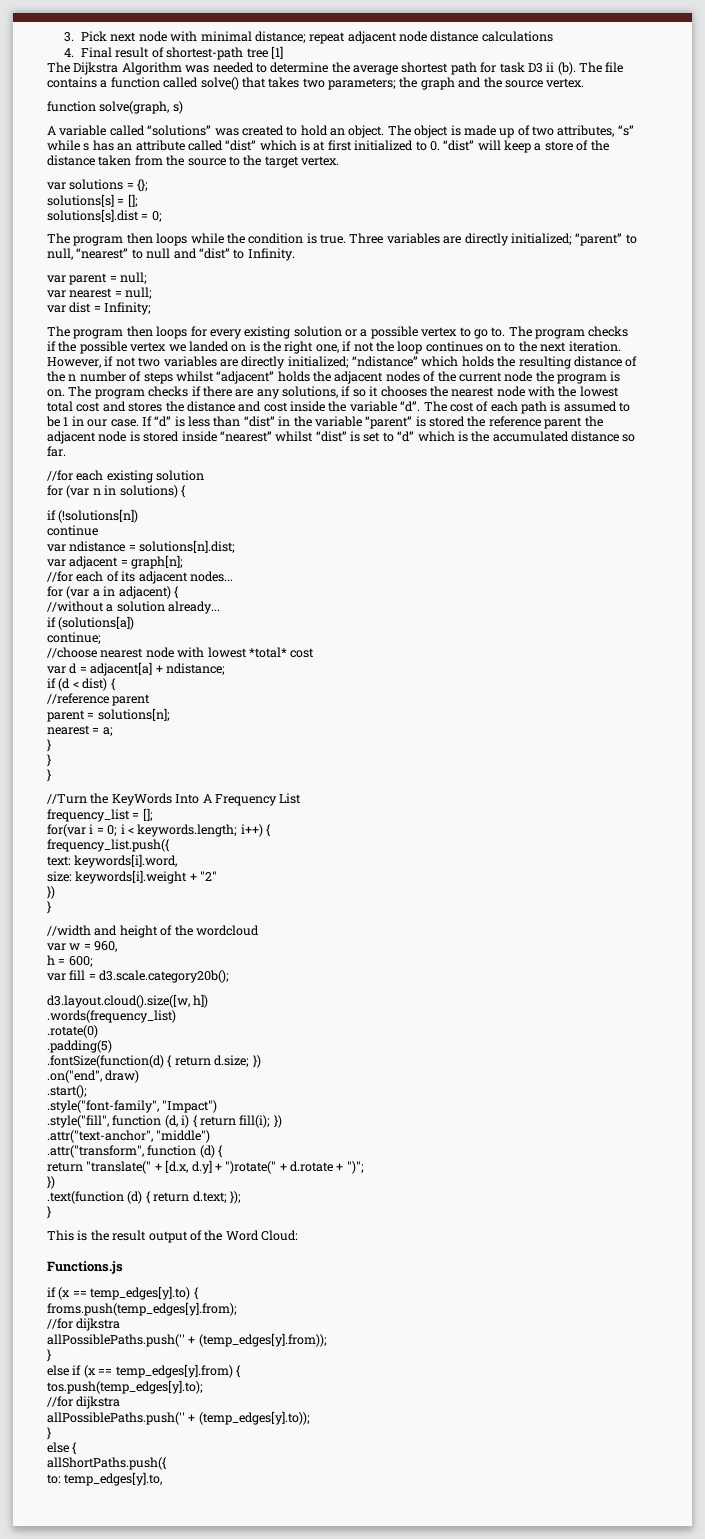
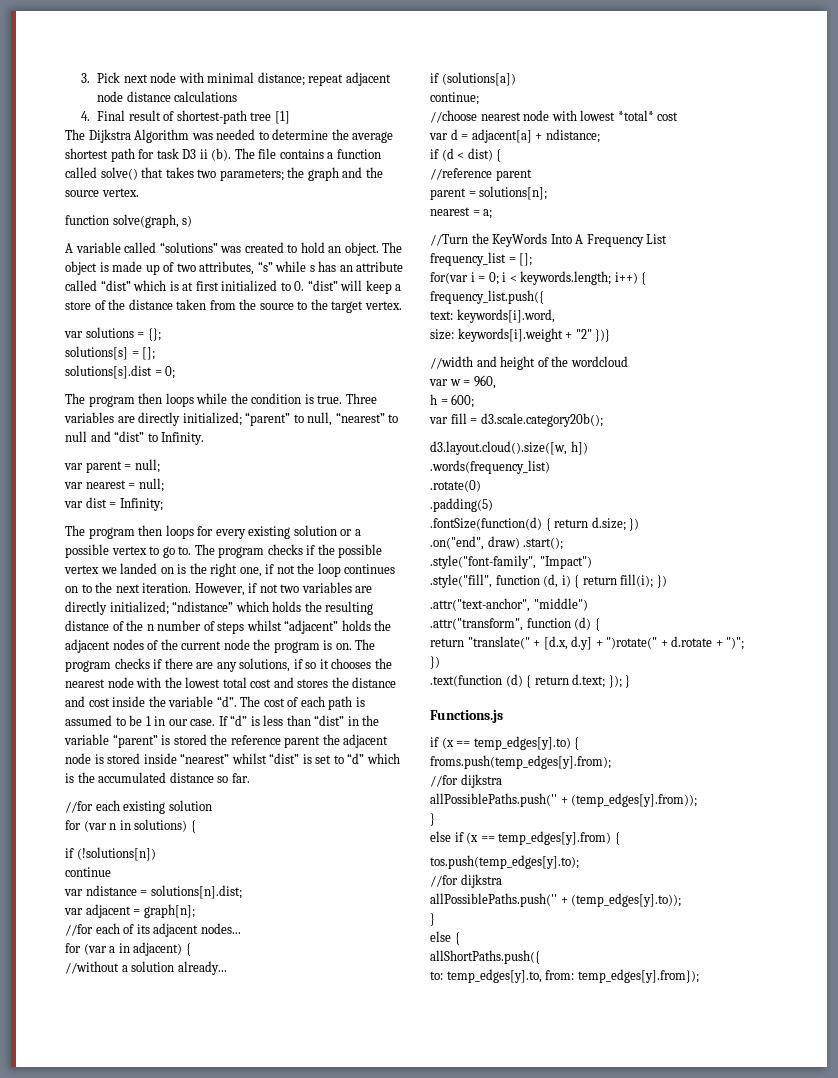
  nearest = a;
- }
- }
- }
- size: keywords[i].weight + "2"
- })
- }
+ size: keywords[i].weight + "2" })}
- .on("end", draw)
- .start();
+ .on("end", draw) .start();
- .text(function (d) { return d.text; });
- }
- This is the result output of the Word Cloud:
+ .text(function (d) { return d.text; }); }
- to: temp_edges[y].to,
+ to: temp_edges[y].to, from: temp_edges[y].from});

